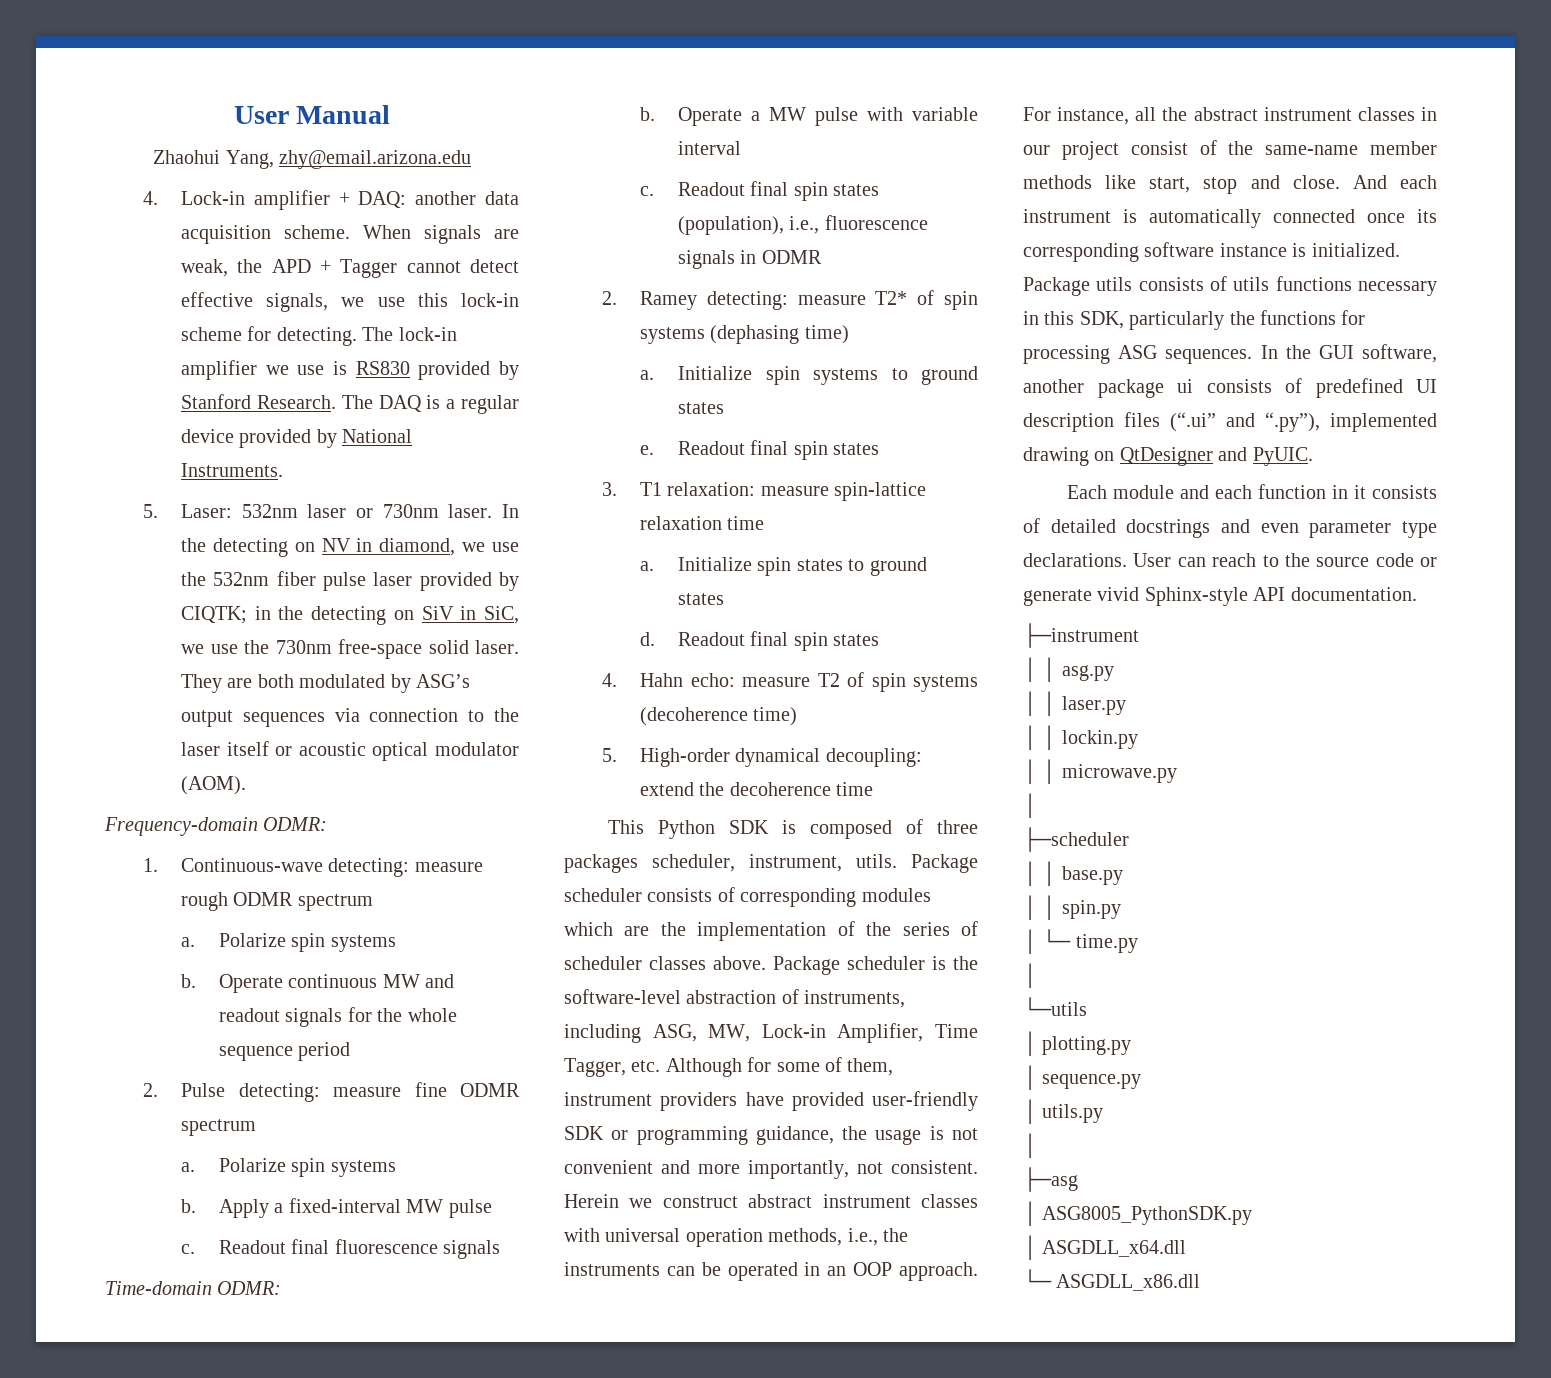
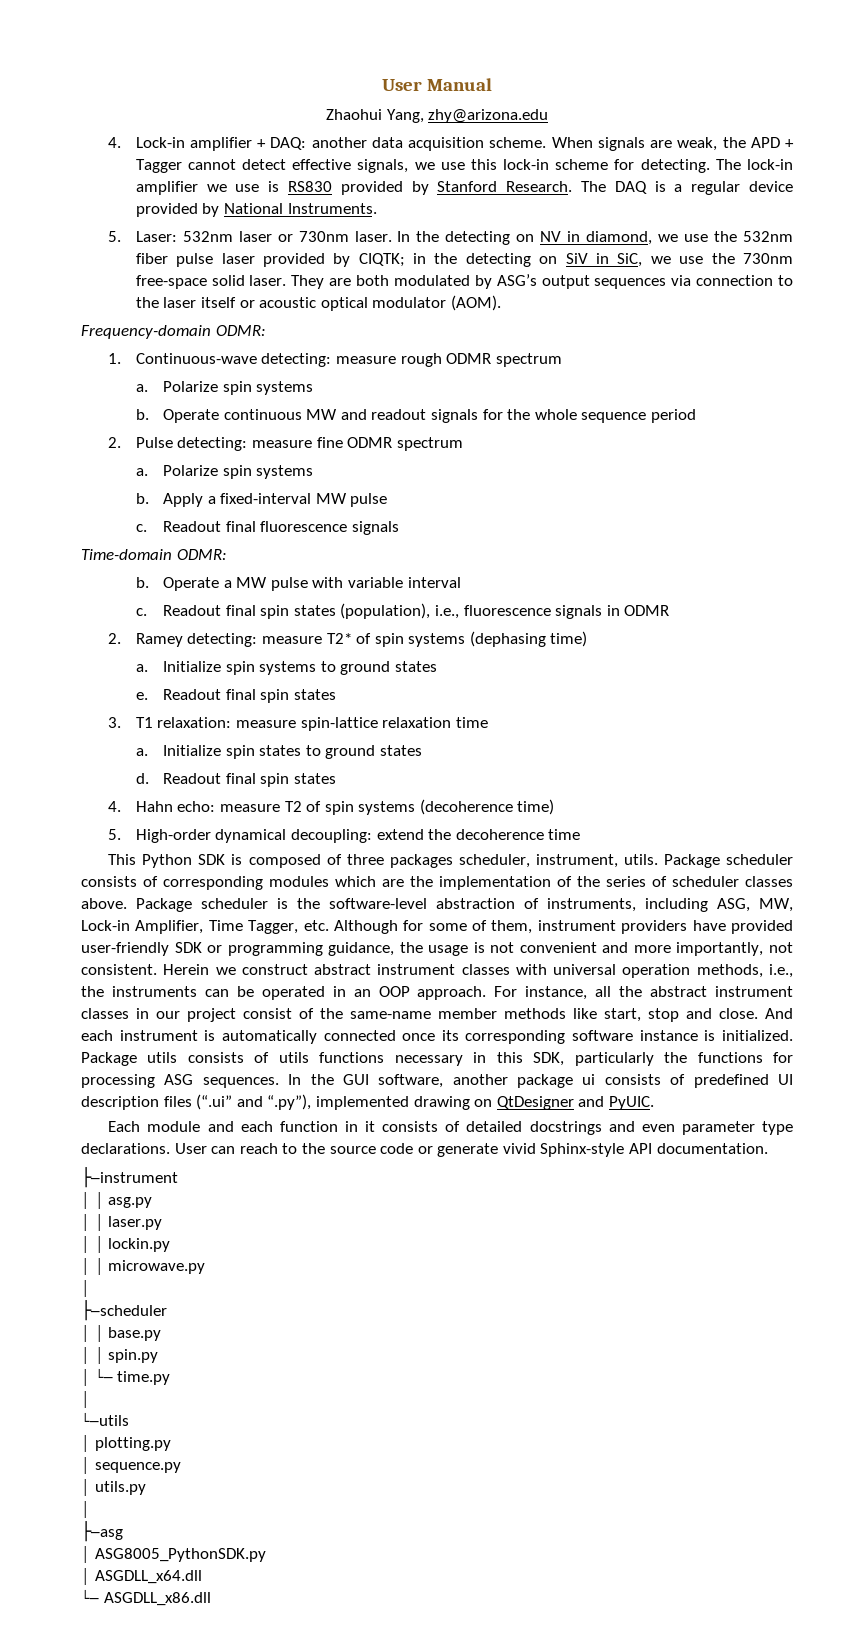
- Zhaohui Yang, zhy@email.arizona.edu
+ Zhaohui Yang, zhy@arizona.edu

